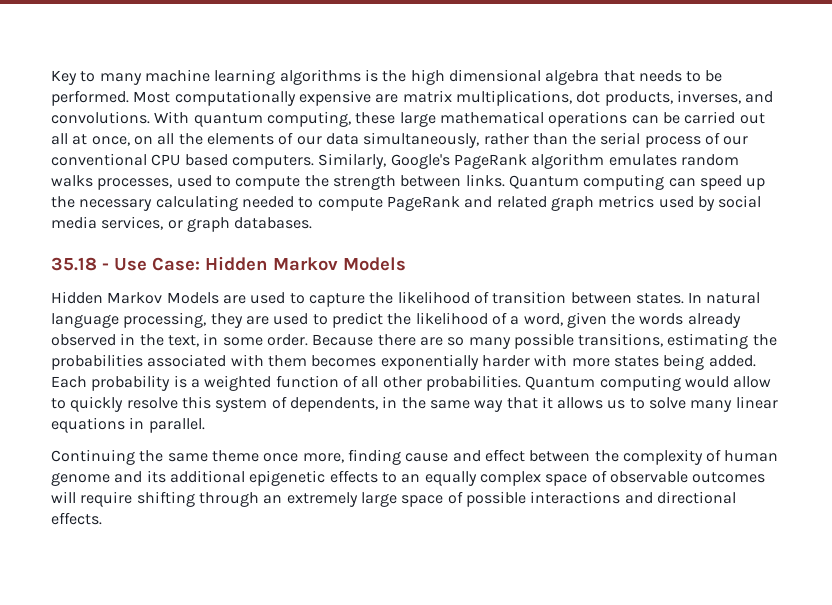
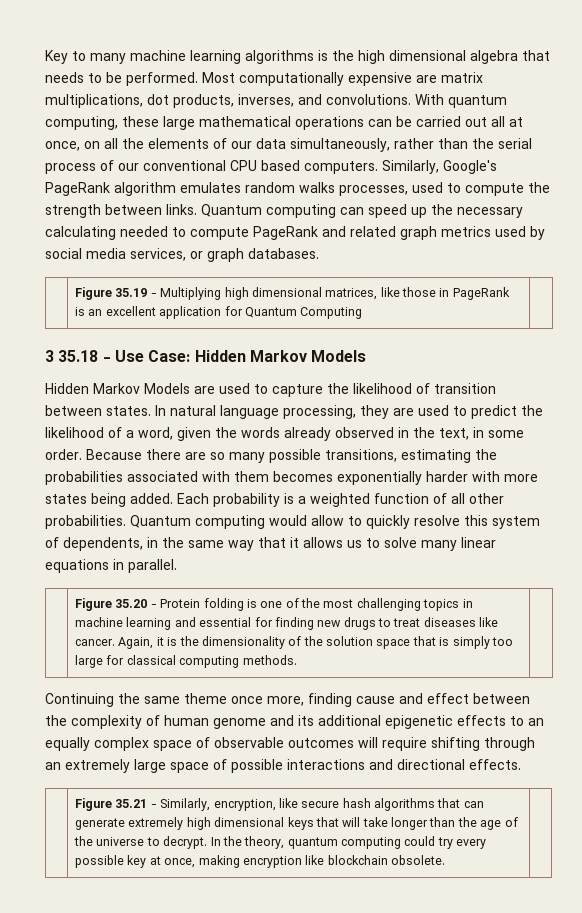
- 35.18 - Use Case: Hidden Markov Models
+ | Figure 35.19 - Multiplying high dimensional matrices, like those in PageRank is an excellent application for Quantum Computing |
+ 3 35.18 - Use Case: Hidden Markov Models
+ Figure 35.20 - Protein folding is one of the most challenging topics in machine learning and essential for finding new drugs to treat diseases like cancer. Again, it is the dimensionality of the solution space that is simply too large for classical computing methods.
+ Figure 35.21 - Similarly, encryption, like secure hash algorithms that can generate extremely high dimensional keys that will take longer than the age of the universe to decrypt. In the theory, quantum computing could try every possible key at once, making encryption like blockchain obsolete.

